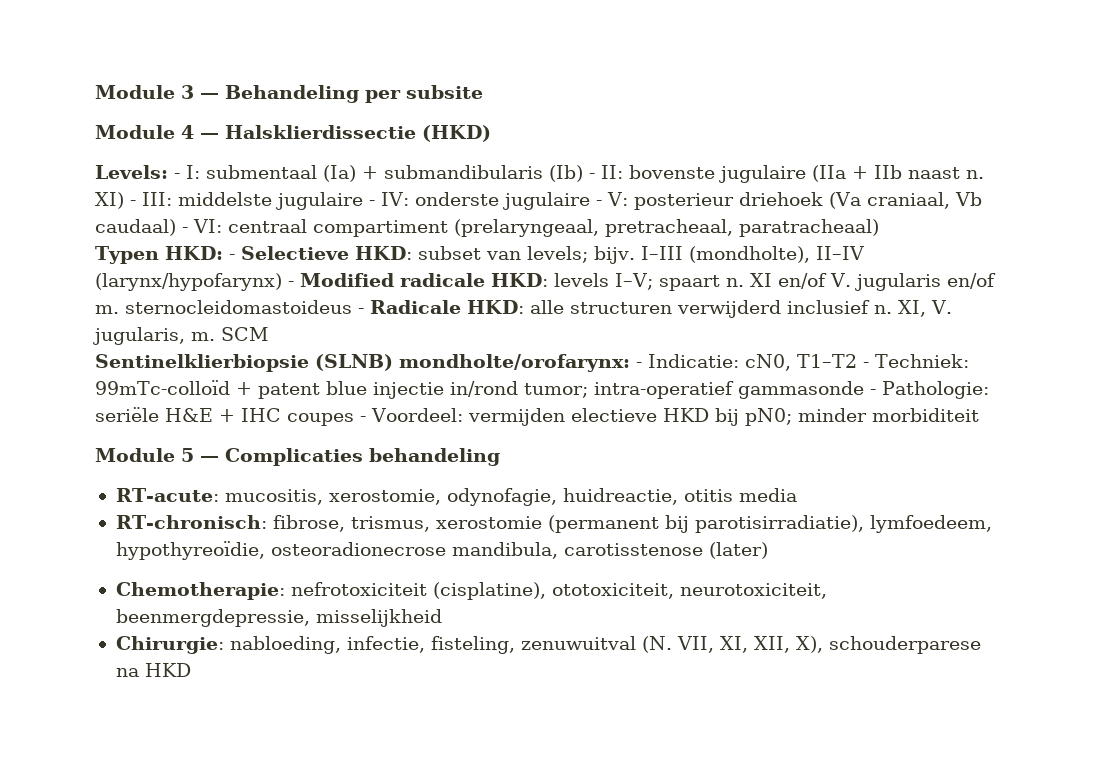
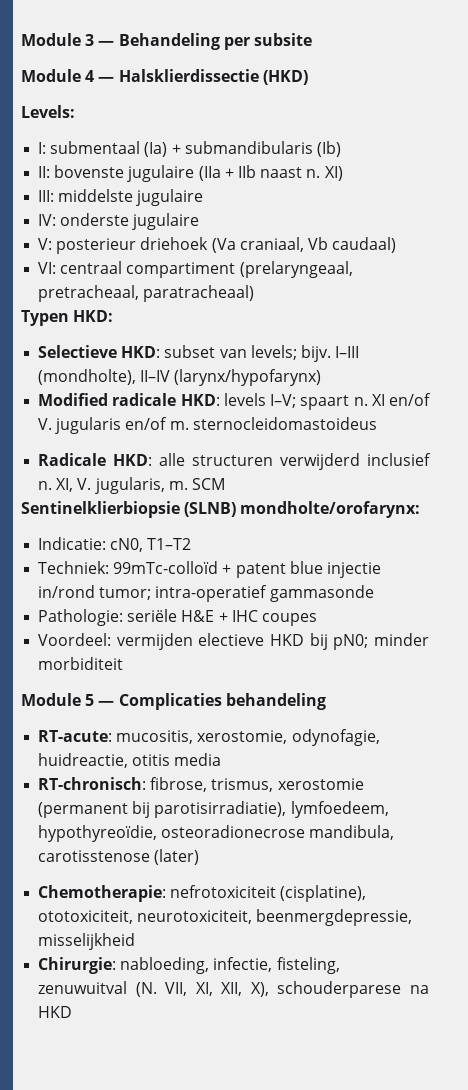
- Levels: - I: submentaal (Ia) + submandibularis (Ib) - II: bovenste jugulaire (IIa + IIb naast n.
+ Levels:
+ I: submentaal (Ia) + submandibularis (Ib)
+ II: bovenste jugulaire (IIa + IIb naast n.
- XI) - III: middelste jugulaire - IV: onderste jugulaire - V: posterieur driehoek (Va craniaal, Vb caudaal) - VI: centraal compartiment (prelaryngeaal, pretracheaal, paratracheaal)
+ XI)
+ III: middelste jugulaire
+ IV: onderste jugulaire
+ V: posterieur driehoek (Va craniaal, Vb caudaal)
+ VI: centraal compartiment (prelaryngeaal, pretracheaal, paratracheaal)
- Typen HKD: - Selectieve HKD: subset van levels; bijv.
+ Typen HKD:
+ Selectieve HKD: subset van levels; bijv.
- I–III (mondholte), II–IV (larynx/hypofarynx) - Modified radicale HKD: levels I–V; spaart n.
+ I–III (mondholte), II–IV (larynx/hypofarynx)
+ Modified radicale HKD: levels I–V; spaart n.
- XI en/of V. jugularis en/of m. sternocleidomastoideus - Radicale HKD: alle structuren verwijderd inclusief n.
+ XI en/of V. jugularis en/of m. sternocleidomastoideus
+ Radicale HKD: alle structuren verwijderd inclusief n.
- Sentinelklierbiopsie (SLNB) mondholte/orofarynx: - Indicatie: cN0, T1–T2 - Techniek: 99mTc-colloïd + patent blue injectie in/rond tumor; intra-operatief gammasonde - Pathologie: seriële H&E + IHC coupes - Voordeel: vermijden electieve HKD bij pN0; minder morbiditeit
+ Sentinelklierbiopsie (SLNB) mondholte/orofarynx:
+ Indicatie: cN0, T1–T2
+ Techniek: 99mTc-colloïd + patent blue injectie in/rond tumor; intra-operatief gammasonde
+ Pathologie: seriële H&E + IHC coupes
+ Voordeel: vermijden electieve HKD bij pN0; minder morbiditeit

